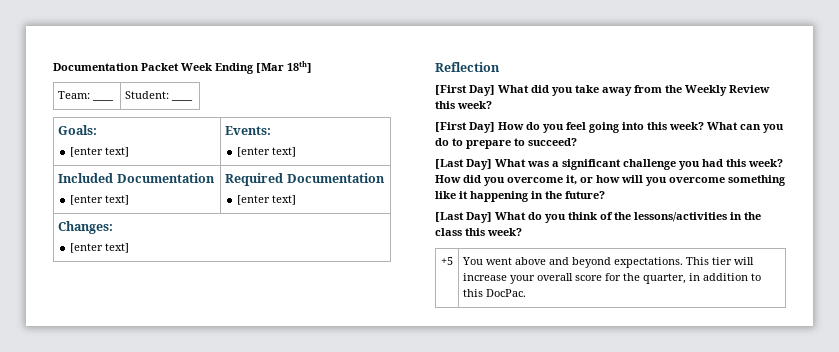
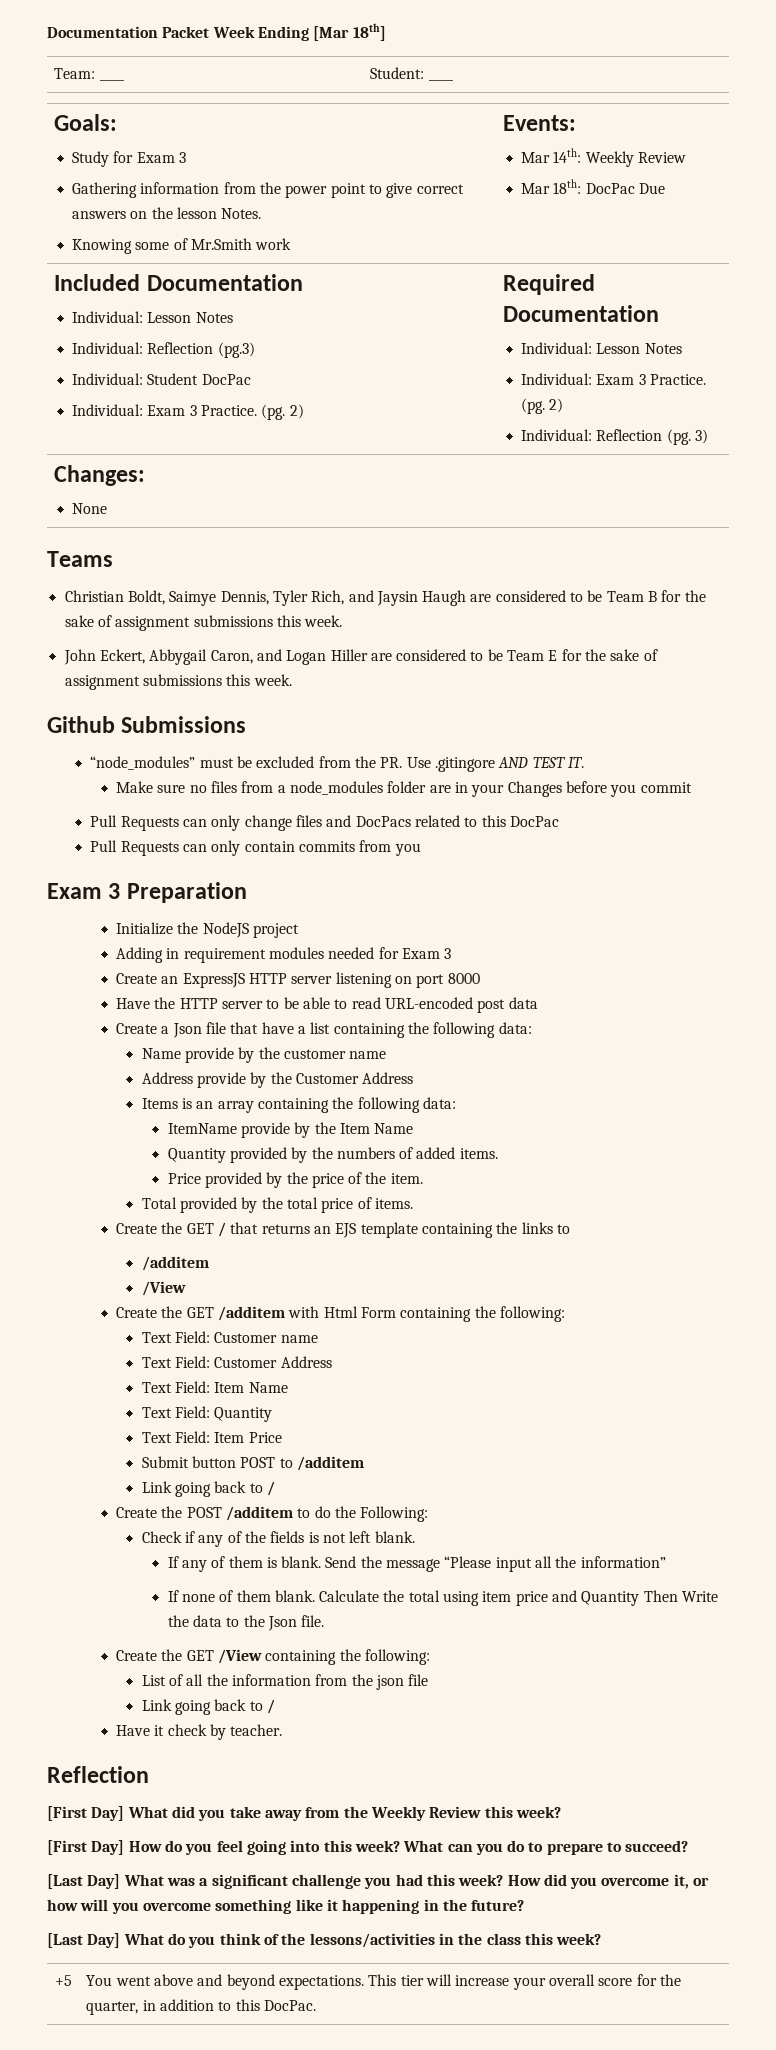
  Goals:
- [enter text] | Events:
- [enter text]
+ Study for Exam 3
+ Gathering information from the power point to give correct answers on the lesson Notes.
+ Knowing some of Mr.Smith work | Events:
+ Mar 14th: Weekly Review
+ Mar 18th: DocPac Due
  Included Documentation
- [enter text] | Required Documentation
- [enter text]
+ Individual: Lesson Notes
+ Individual: Reflection (pg.3)
+ Individual: Student DocPac
+ Individual: Exam 3 Practice. (pg. 2) | Required Documentation
+ Individual: Lesson Notes
+ Individual: Exam 3 Practice. (pg. 2)
+ Individual: Reflection (pg. 3)
  Changes:
- [enter text]
+ None
+ Teams
+ Christian Boldt, Saimye Dennis, Tyler Rich, and Jaysin Haugh are considered to be Team B for the sake of assignment submissions this week.
+ John Eckert, Abbygail Caron, and Logan Hiller are considered to be Team E for the sake of assignment submissions this week.
+ Github Submissions
+ “node_modules” must be excluded from the PR. Use .gitingore AND TEST IT.
+ Make sure no files from a node_modules folder are in your Changes before you commit
+ Pull Requests can only change files and DocPacs related to this DocPac
+ Pull Requests can only contain commits from you
+ Exam 3 Preparation
+ Initialize the NodeJS project
+ Adding in requirement modules needed for Exam 3
+ Create an ExpressJS HTTP server listening on port 8000
+ Have the HTTP server to be able to read URL-encoded post data
+ Create a Json file that have a list containing the following data:
+ Name provide by the customer name
+ Address provide by the Customer Address
+ Items is an array containing the following data:
+ ItemName provide by the Item Name
+ Quantity provided by the numbers of added items.
+ Price provided by the price of the item.
+ Total provided by the total price of items.
+ Create the GET / that returns an EJS template containing the links to
+ /additem
+ /View
+ Create the GET /additem with Html Form containing the following:
+ Text Field: Customer name
+ Text Field: Customer Address
+ Text Field: Item Name
+ Text Field: Quantity
+ Text Field: Item Price
+ Submit button POST to /additem
+ Link going back to /
+ Create the POST /additem to do the Following:
+ Check if any of the fields is not left blank.
+ If any of them is blank. Send the message “Please input all the information”
+ If none of them blank. Calculate the total using item price and Quantity Then Write the data to the Json file.
+ Create the GET /View containing the following:
+ List of all the information from the json file
+ Link going back to /
+ Have it check by teacher.

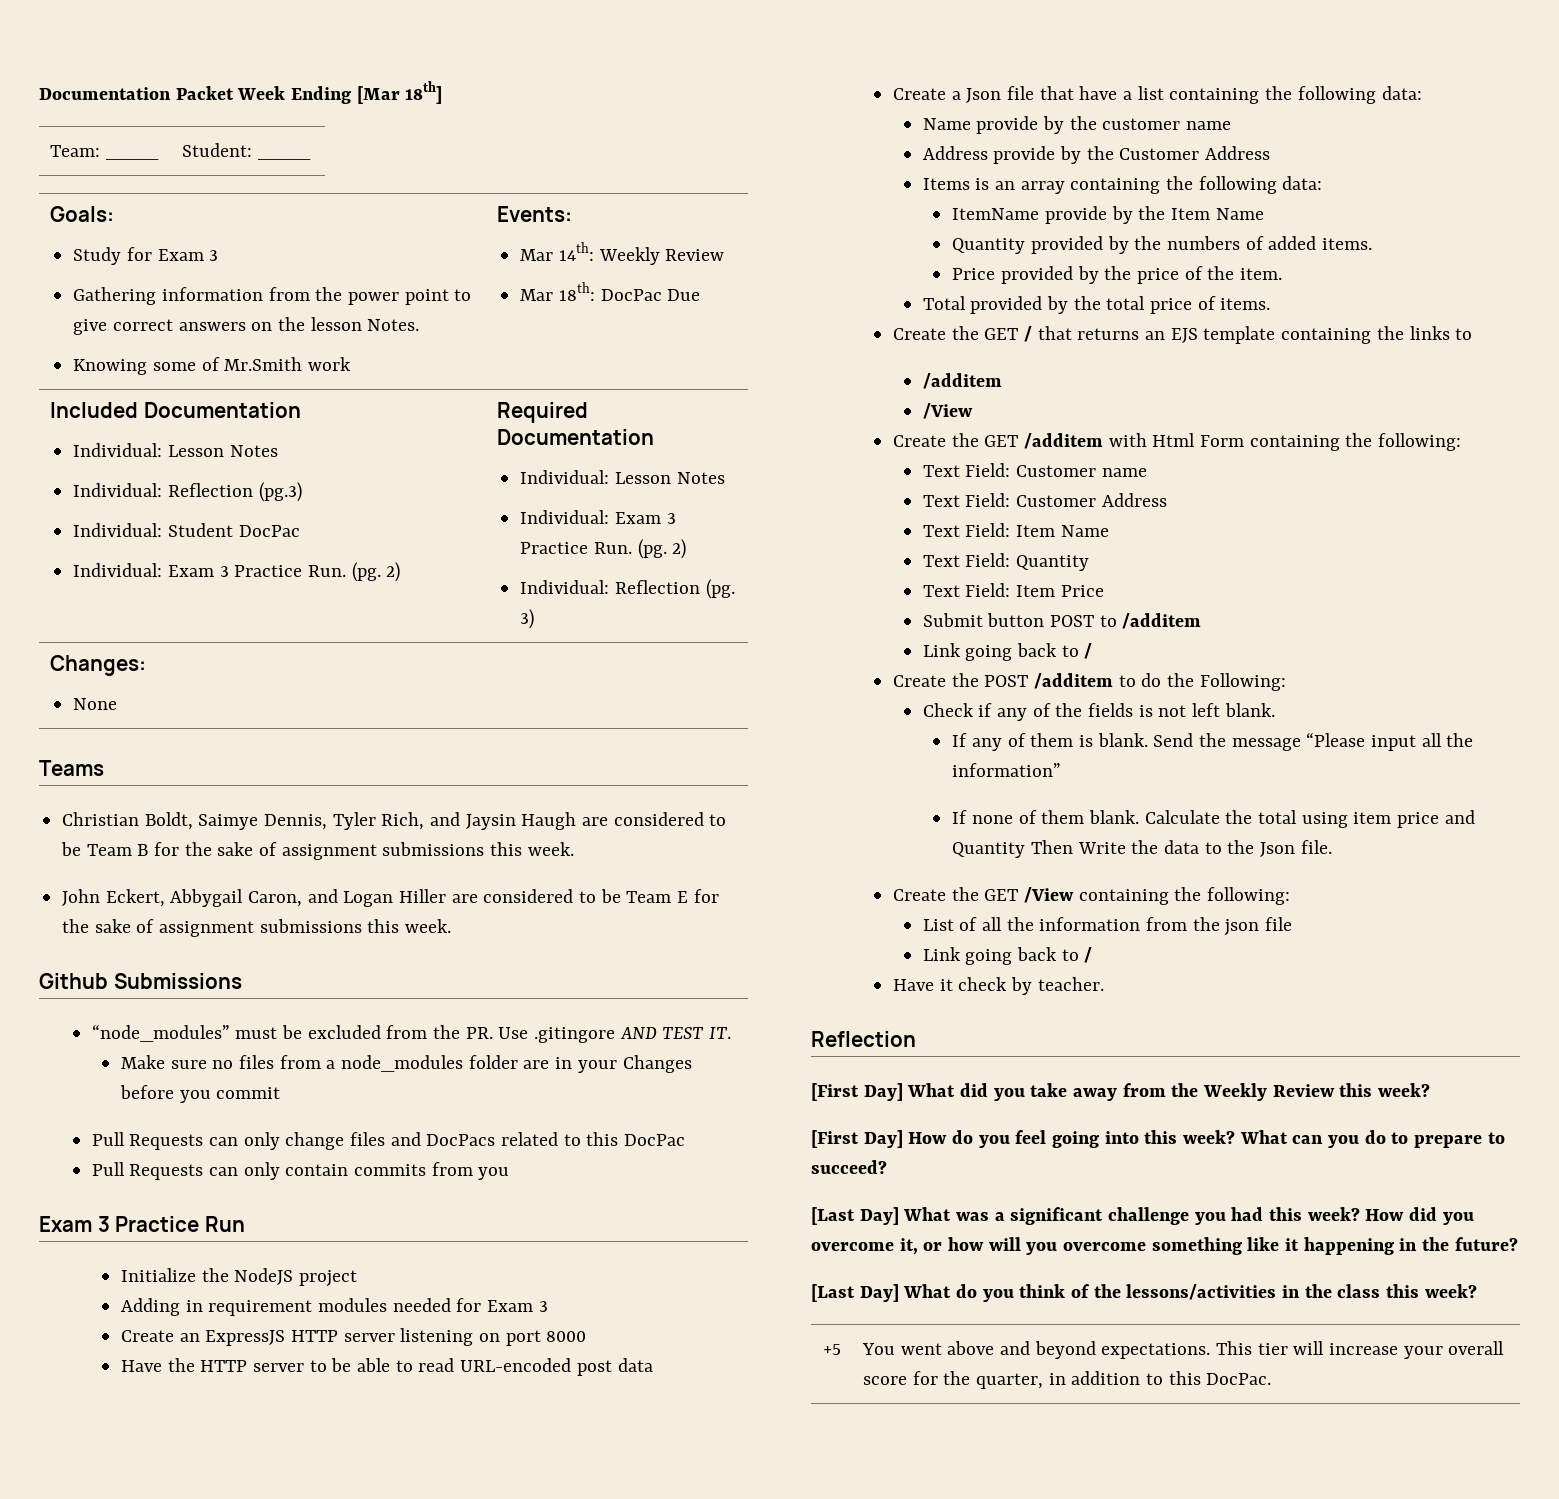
  Included Documentation
  Individual: Lesson Notes
  Individual: Reflection (pg.3)
  Individual: Student DocPac
- Individual: Exam 3 Practice. (pg. 2) | Required Documentation
+ Individual: Exam 3 Practice Run. (pg. 2) | Required Documentation
  Individual: Lesson Notes
- Individual: Exam 3 Practice. (pg. 2)
+ Individual: Exam 3 Practice Run. (pg. 2)
- Exam 3 Preparation
+ Exam 3 Practice Run

